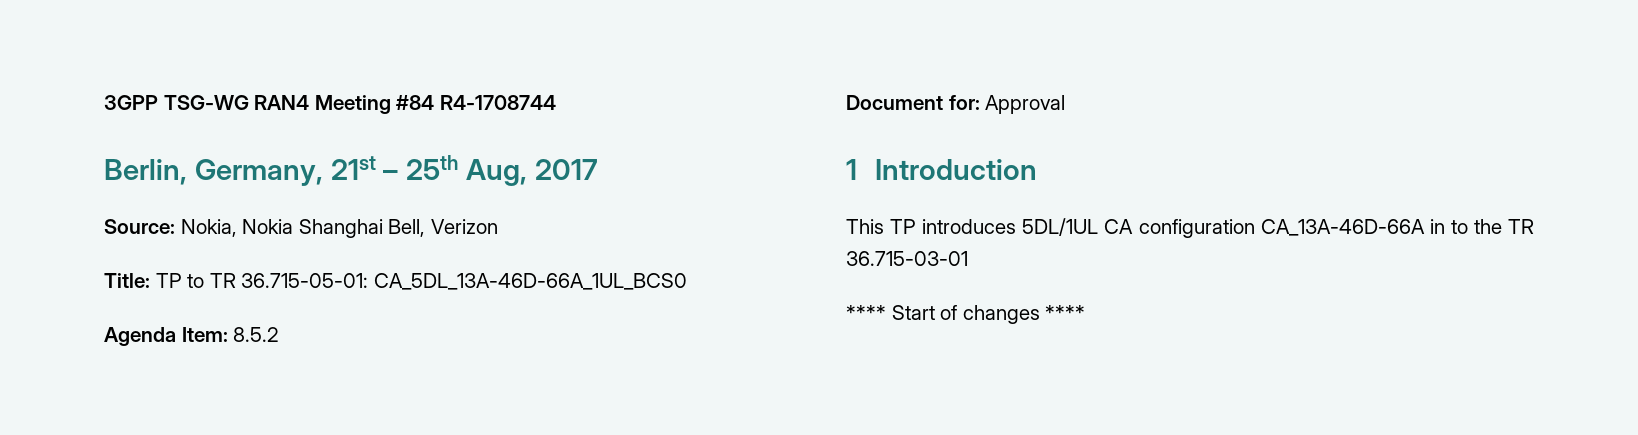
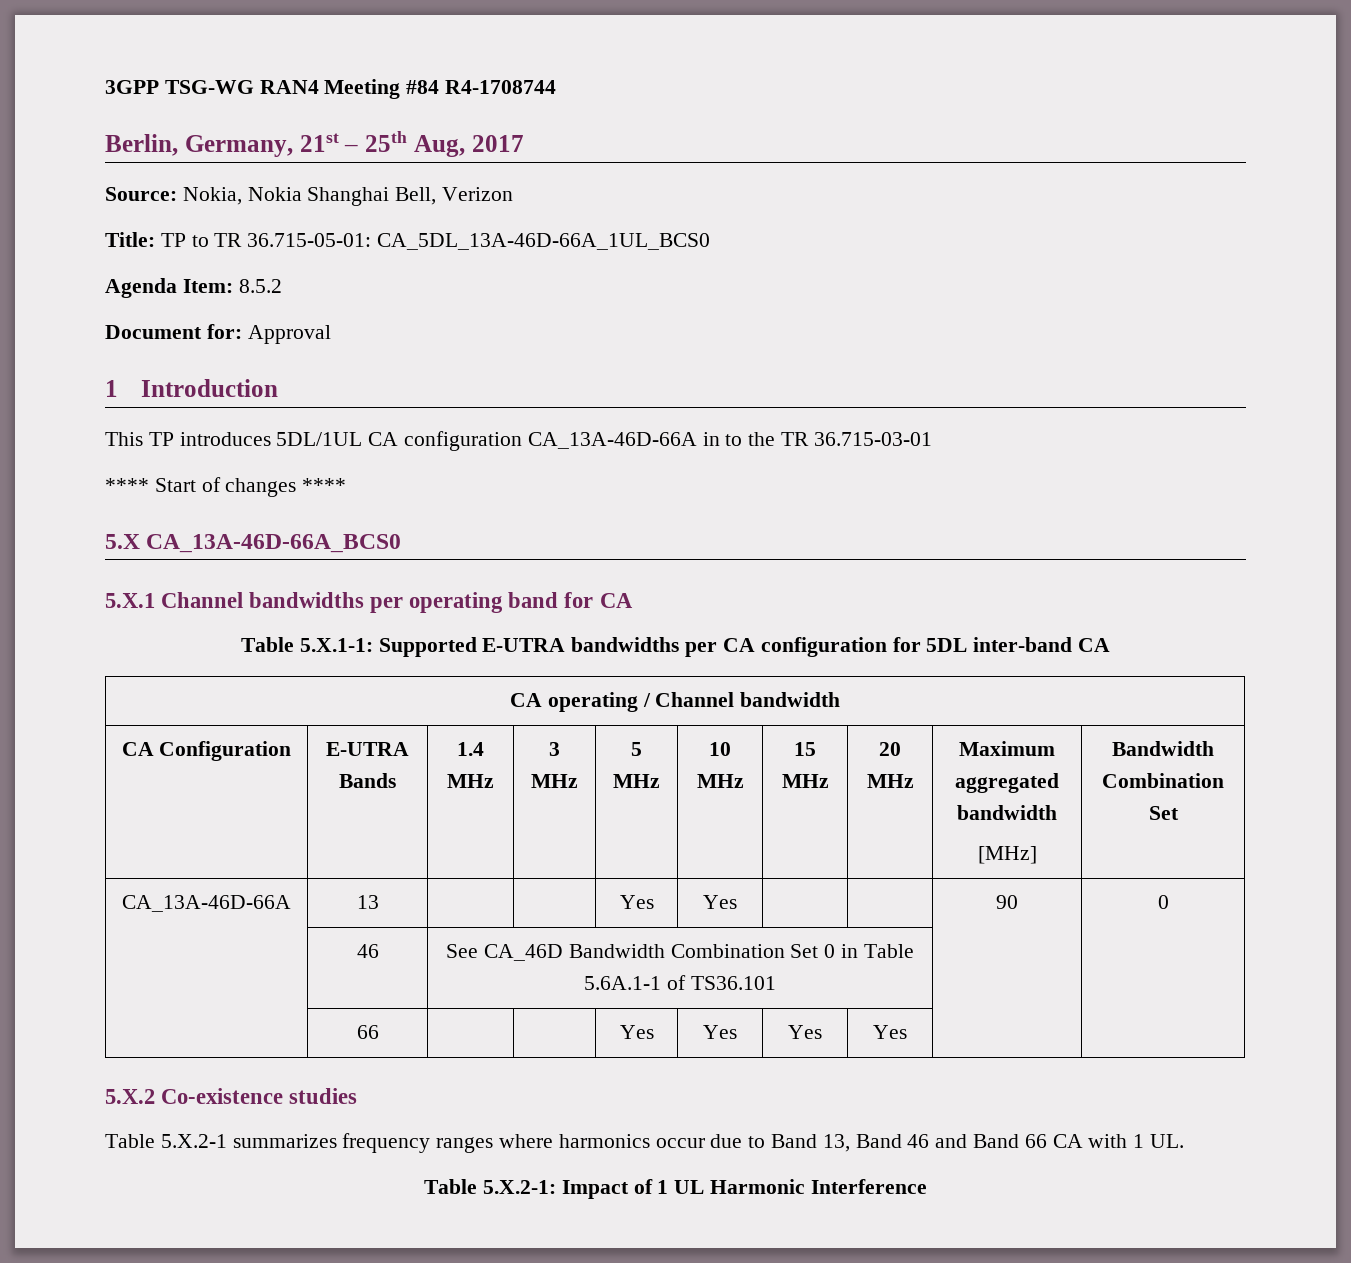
+ 5.X CA_13A-46D-66A_BCS0
+ 5.X.1 Channel bandwidths per operating band for CA
+ Table 5.X.1-1: Supported E-UTRA bandwidths per CA configuration for 5DL inter-band CA
+ CA operating / Channel bandwidth
+ CA Configuration | E-UTRA Bands | 1.4 MHz | 3 MHz | 5 MHz | 10 MHz | 15 MHz | 20 MHz | Maximum aggregated bandwidth
+ [MHz] | Bandwidth Combination Set
+ CA_13A-46D-66A | 13 | | | Yes | Yes | | | 90 | 0
+ | 46 | See CA_46D Bandwidth Combination Set 0 in Table 5.6A.1-1 of TS36.101 | |
+ | 66 | | | Yes | Yes | Yes | Yes | |
+ 5.X.2 Co-existence studies
+ Table 5.X.2-1 summarizes frequency ranges where harmonics occur due to Band 13, Band 46 and Band 66 CA with 1 UL.
+ Table 5.X.2-1: Impact of 1 UL Harmonic Interference

